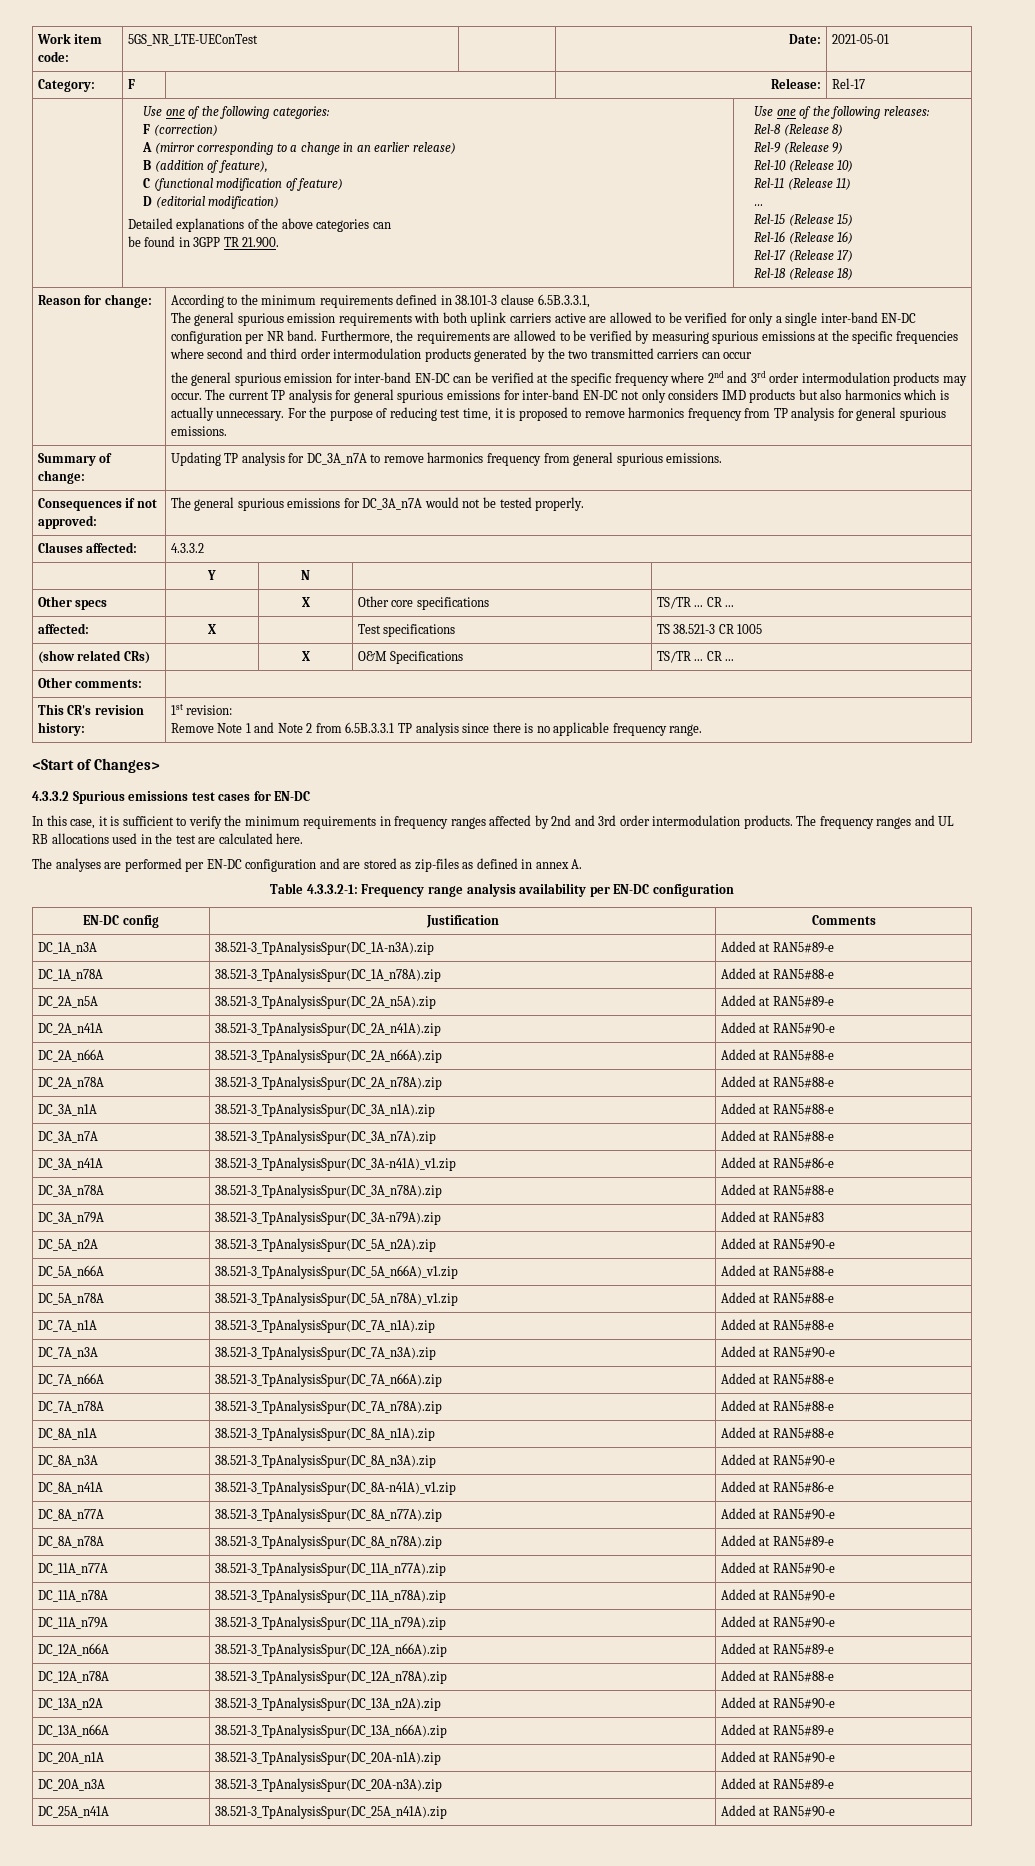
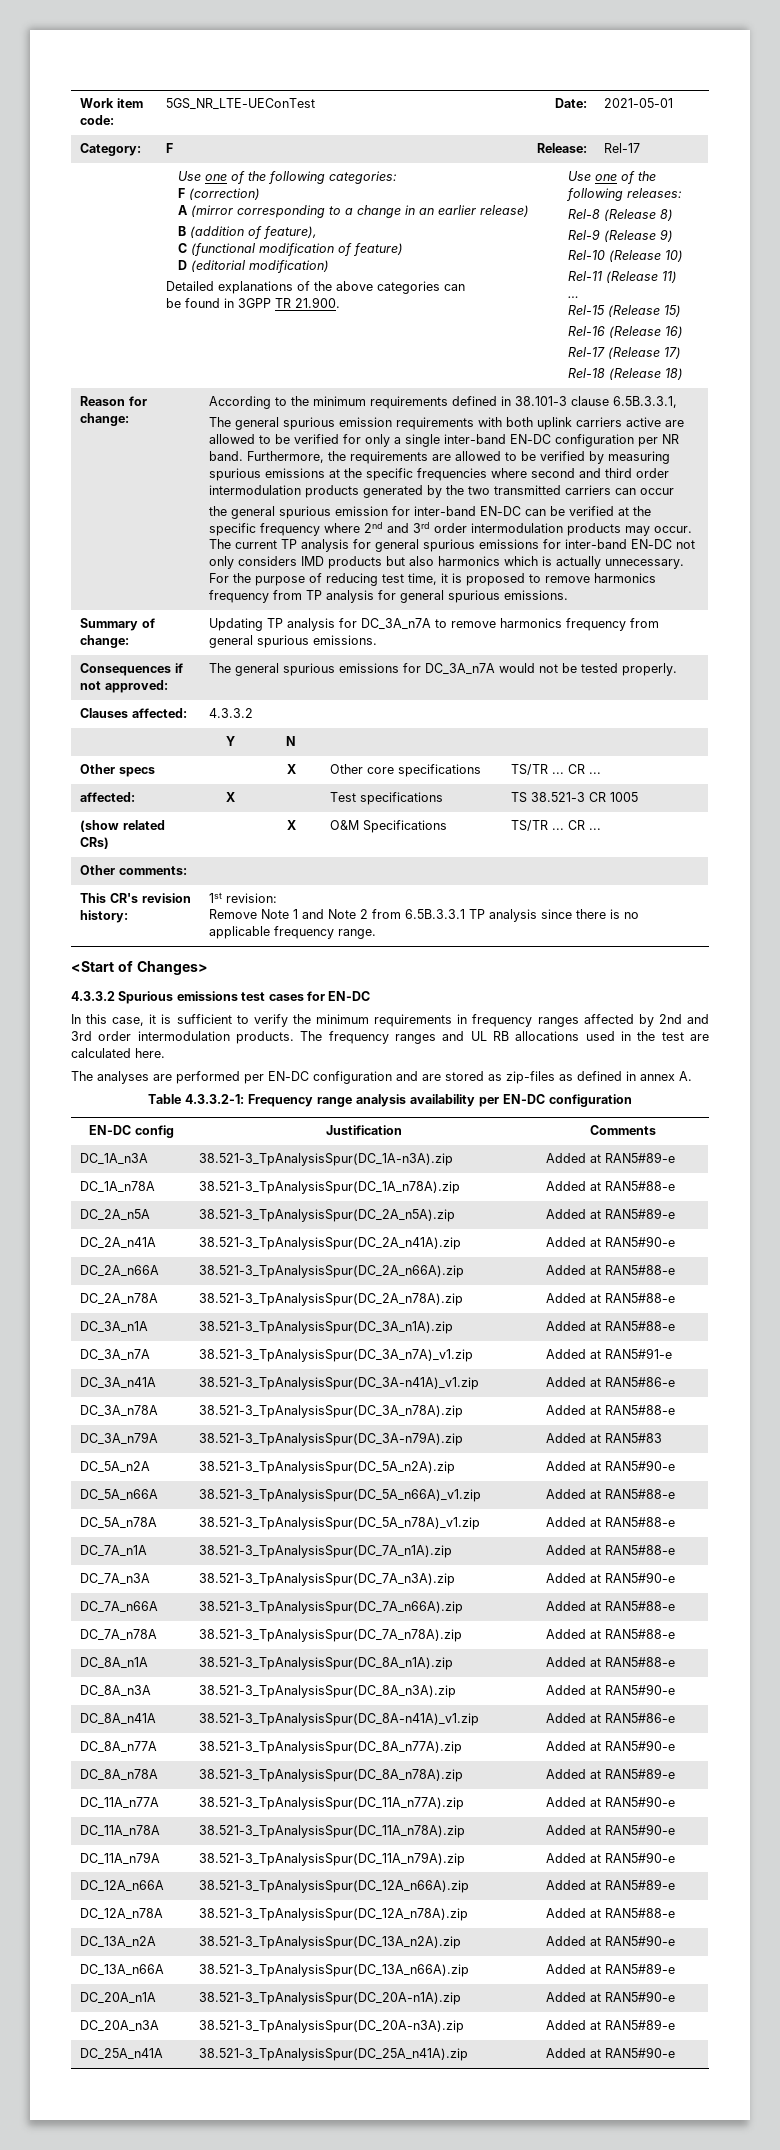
- DC_3A_n7A | 38.521-3_TpAnalysisSpur(DC_3A_n7A).zip | Added at RAN5#88-e
+ DC_3A_n7A | 38.521-3_TpAnalysisSpur(DC_3A_n7A)_v1.zip | Added at RAN5#91-e

